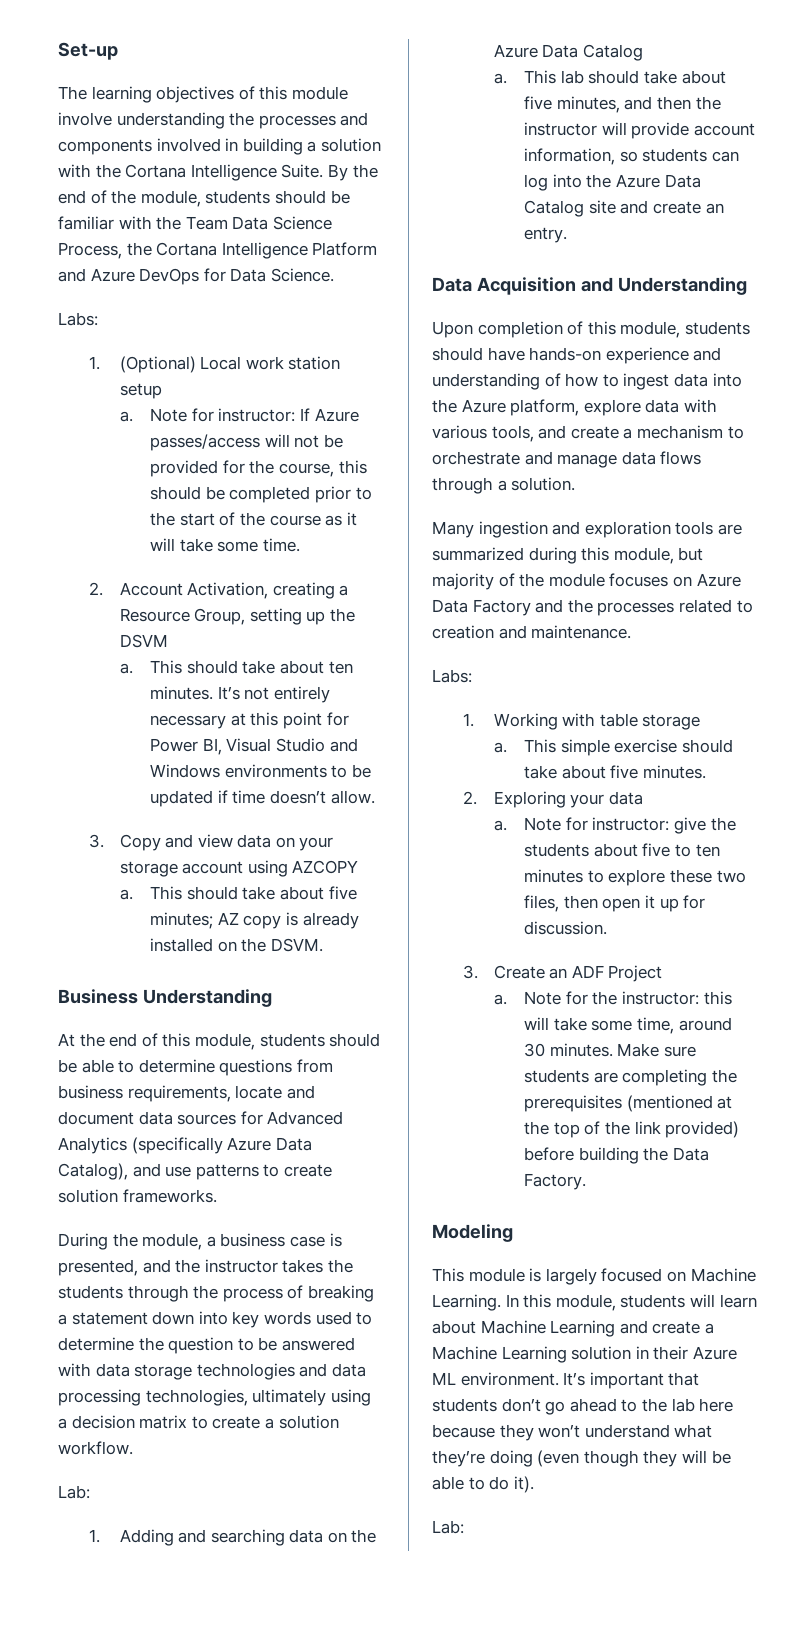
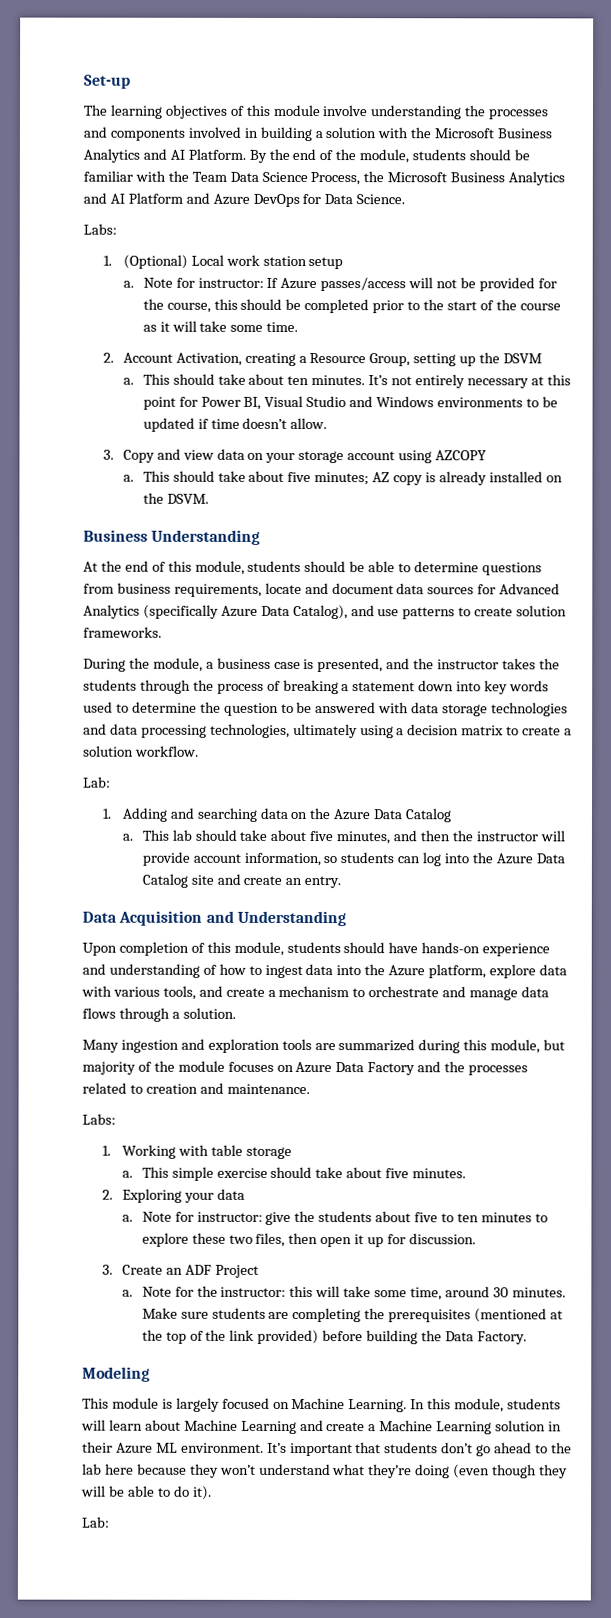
- The learning objectives of this module involve understanding the processes and components involved in building a solution with the Cortana Intelligence Suite.
+ The learning objectives of this module involve understanding the processes and components involved in building a solution with the Microsoft Business Analytics and AI Platform.
- By the end of the module, students should be familiar with the Team Data Science Process, the Cortana Intelligence Platform and Azure DevOps for Data Science.
+ By the end of the module, students should be familiar with the Team Data Science Process, the Microsoft Business Analytics and AI Platform and Azure DevOps for Data Science.

